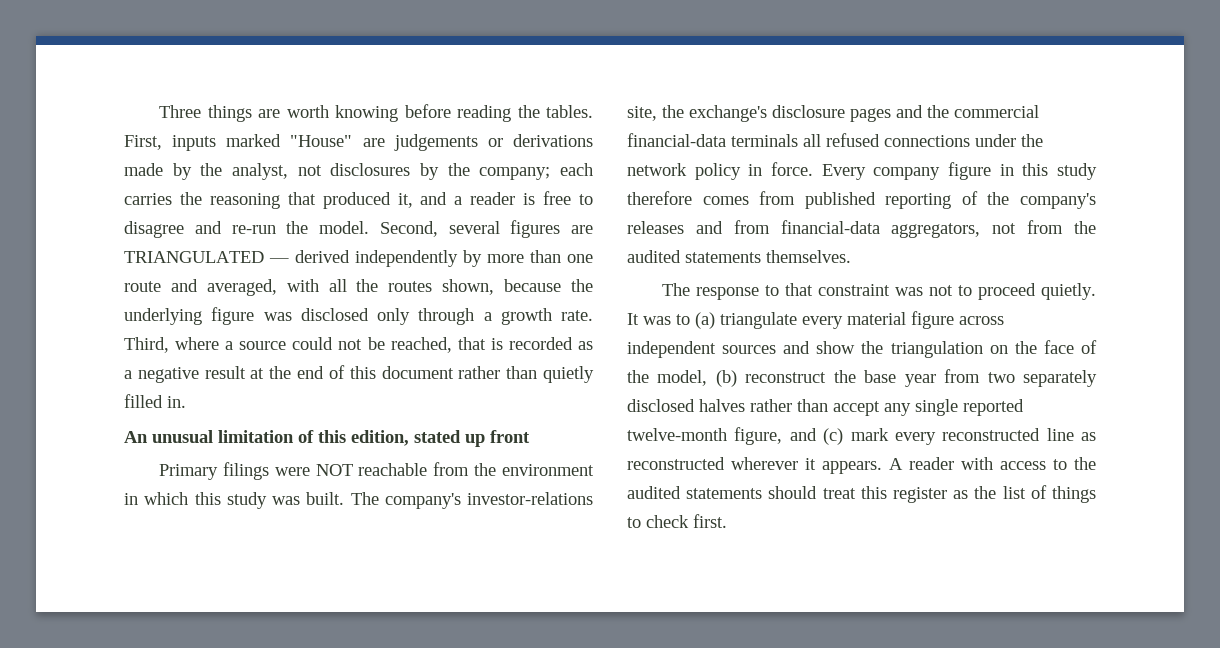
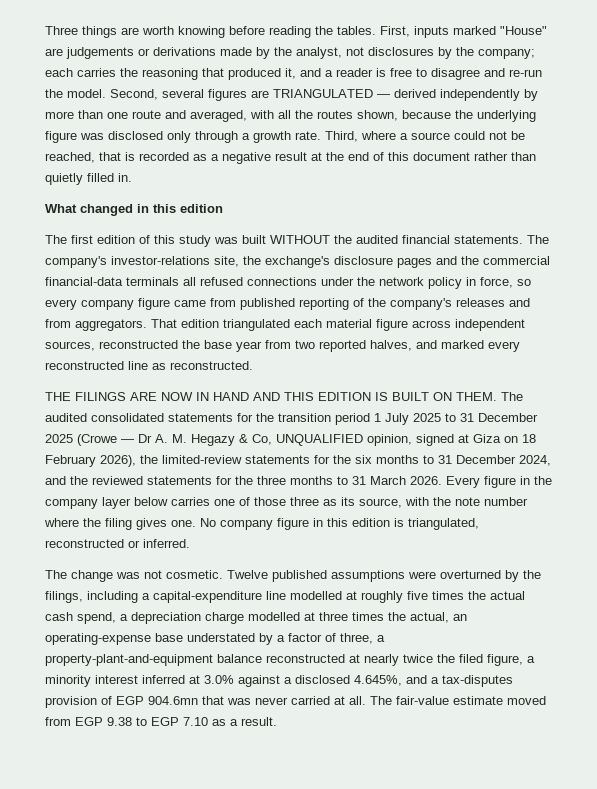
- An unusual limitation of this edition, stated up front
- Primary filings were NOT reachable from the environment in which this study was built.
+ What changed in this edition
+ The first edition of this study was built WITHOUT the audited financial statements.
- The company's investor-relations site, the exchange's disclosure pages and the commercial financial-data terminals all refused connections under the network policy in force. Every company figure in this study therefore comes from published reporting of the company's releases and from financial-data aggregators, not from the audited statements themselves.
- The response to that constraint was not to proceed quietly. It was to (a) triangulate every material figure across independent sources and show the triangulation on the face of the model, (b) reconstruct the base year from two separately disclosed halves rather than accept any single reported twelve-month figure, and (c) mark every reconstructed line as reconstructed wherever it appears. A reader with access to the audited statements should treat this register as the list of things to check first.
+ The company's investor-relations site, the exchange's disclosure pages and the commercial financial-data terminals all refused connections under the network policy in force, so every company figure came from published reporting of the company's releases and from aggregators. That edition triangulated each material figure across independent sources, reconstructed the base year from two reported halves, and marked every reconstructed line as reconstructed.
+ THE FILINGS ARE NOW IN HAND AND THIS EDITION IS BUILT ON THEM. The audited consolidated statements for the transition period 1 July 2025 to 31 December 2025 (Crowe — Dr A. M. Hegazy & Co, UNQUALIFIED opinion, signed at Giza on 18 February 2026), the limited-review statements for the six months to 31 December 2024, and the reviewed statements for the three months to 31 March 2026. Every figure in the company layer below carries one of those three as its source, with the note number where the filing gives one. No company figure in this edition is triangulated, reconstructed or inferred.
+ The change was not cosmetic. Twelve published assumptions were overturned by the filings, including a capital-expenditure line modelled at roughly five times the actual cash spend, a depreciation charge modelled at three times the actual, an operating-expense base understated by a factor of three, a property-plant-and-equipment balance reconstructed at nearly twice the filed figure, a minority interest inferred at 3.0% against a disclosed 4.645%, and a tax-disputes provision of EGP 904.6mn that was never carried at all. The fair-value estimate moved from EGP 9.38 to EGP 7.10 as a result.

